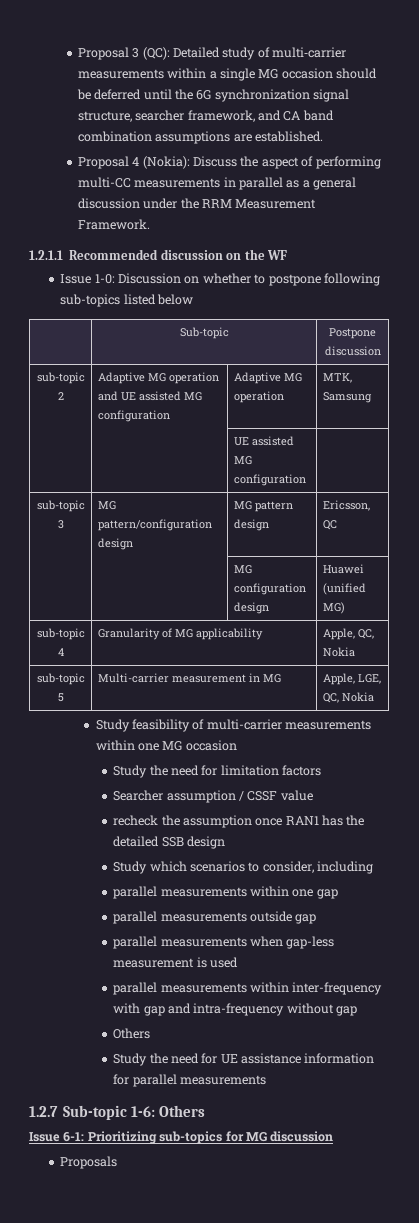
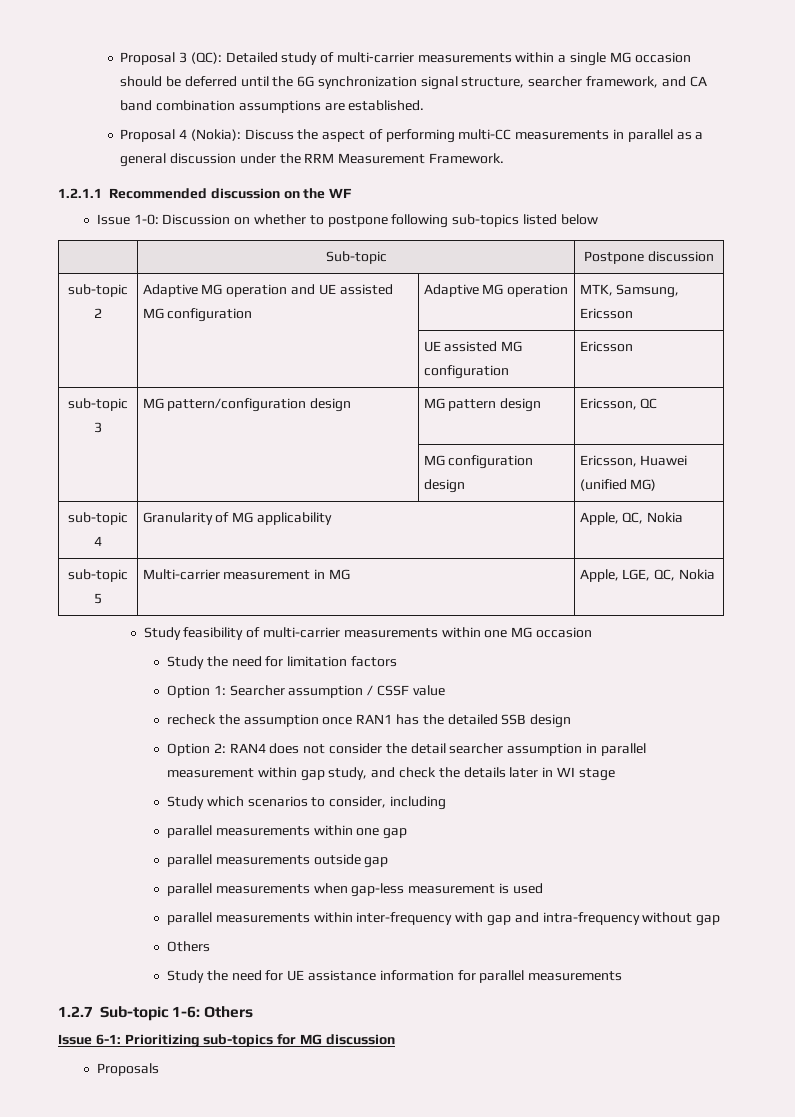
- sub-topic 2 | Adaptive MG operation and UE assisted MG configuration | Adaptive MG operation | MTK, Samsung
- | | UE assisted MG configuration |
+ sub-topic 2 | Adaptive MG operation and UE assisted MG configuration | Adaptive MG operation | MTK, Samsung, Ericsson
+ | | UE assisted MG configuration | Ericsson
- | | MG configuration design | Huawei (unified MG)
+ | | MG configuration design | Ericsson, Huawei (unified MG)
- Searcher assumption / CSSF value
+ Option 1: Searcher assumption / CSSF value
+ Option 2: RAN4 does not consider the detail searcher assumption in parallel measurement within gap study, and check the details later in WI stage

